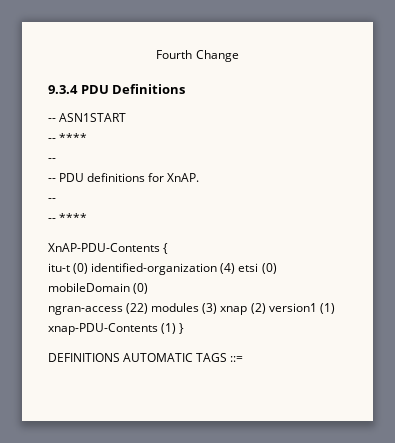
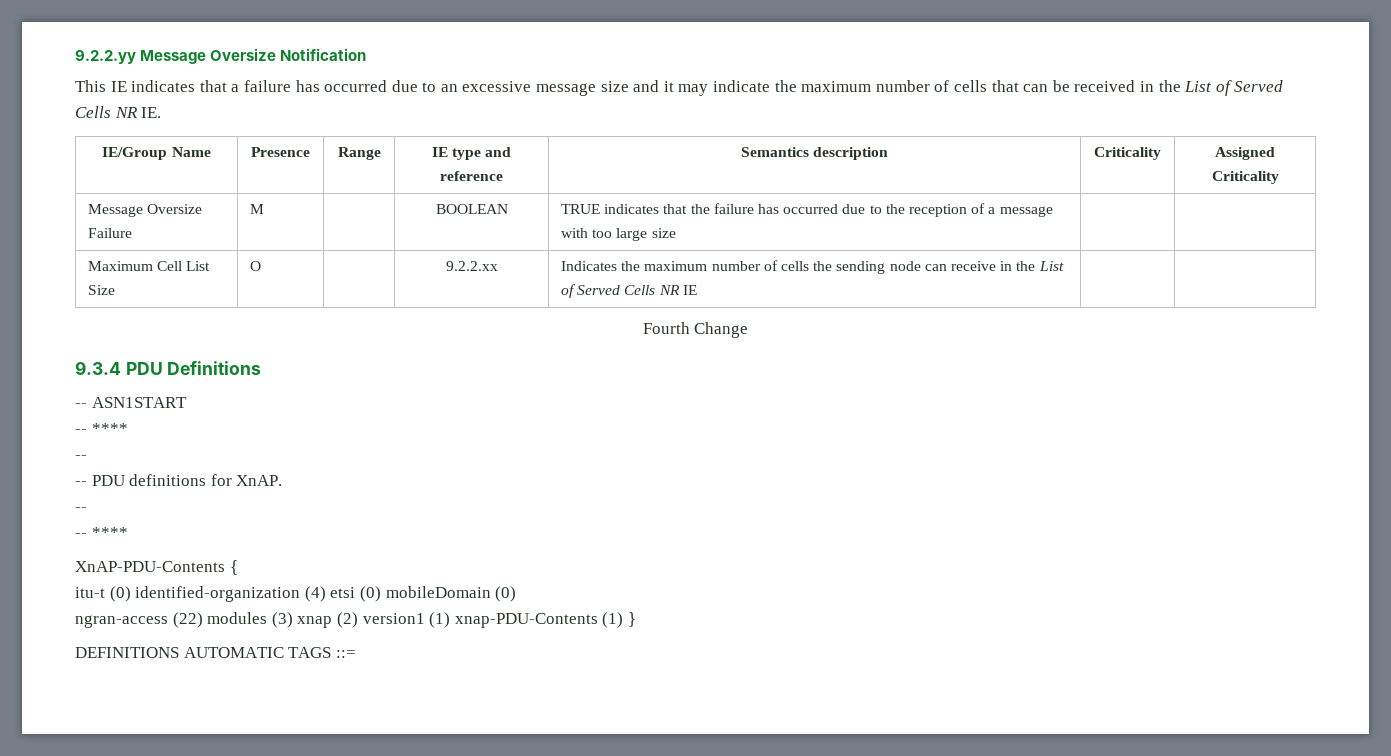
+ 9.2.2.yy Message Oversize Notification
+ This IE indicates that a failure has occurred due to an excessive message size and it may indicate the maximum number of cells that can be received in the List of Served Cells NR IE.
+ IE/Group Name | Presence | Range | IE type and reference | Semantics description | Criticality | Assigned Criticality
+ Message Oversize Failure | M | | BOOLEAN | TRUE indicates that the failure has occurred due to the reception of a message with too large size | |
+ Maximum Cell List Size | O | | 9.2.2.xx | Indicates the maximum number of cells the sending node can receive in the List of Served Cells NR IE | |

